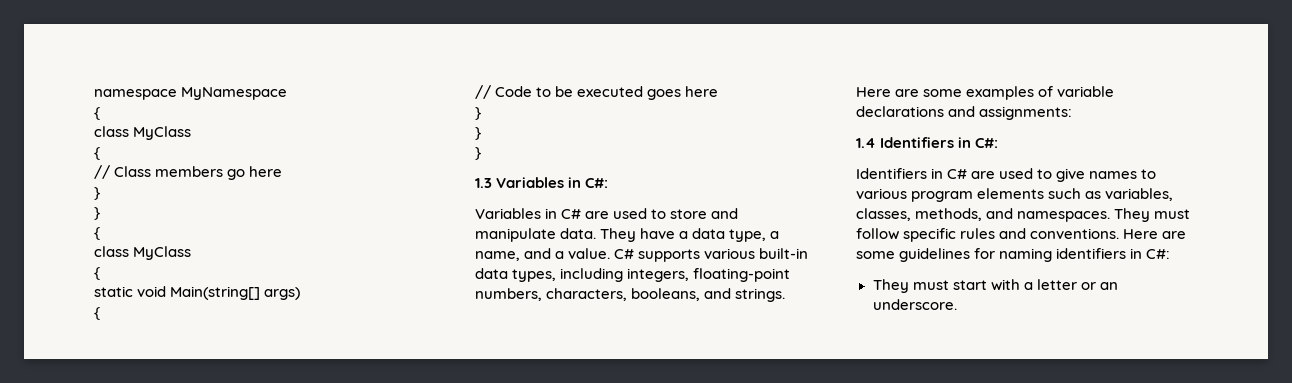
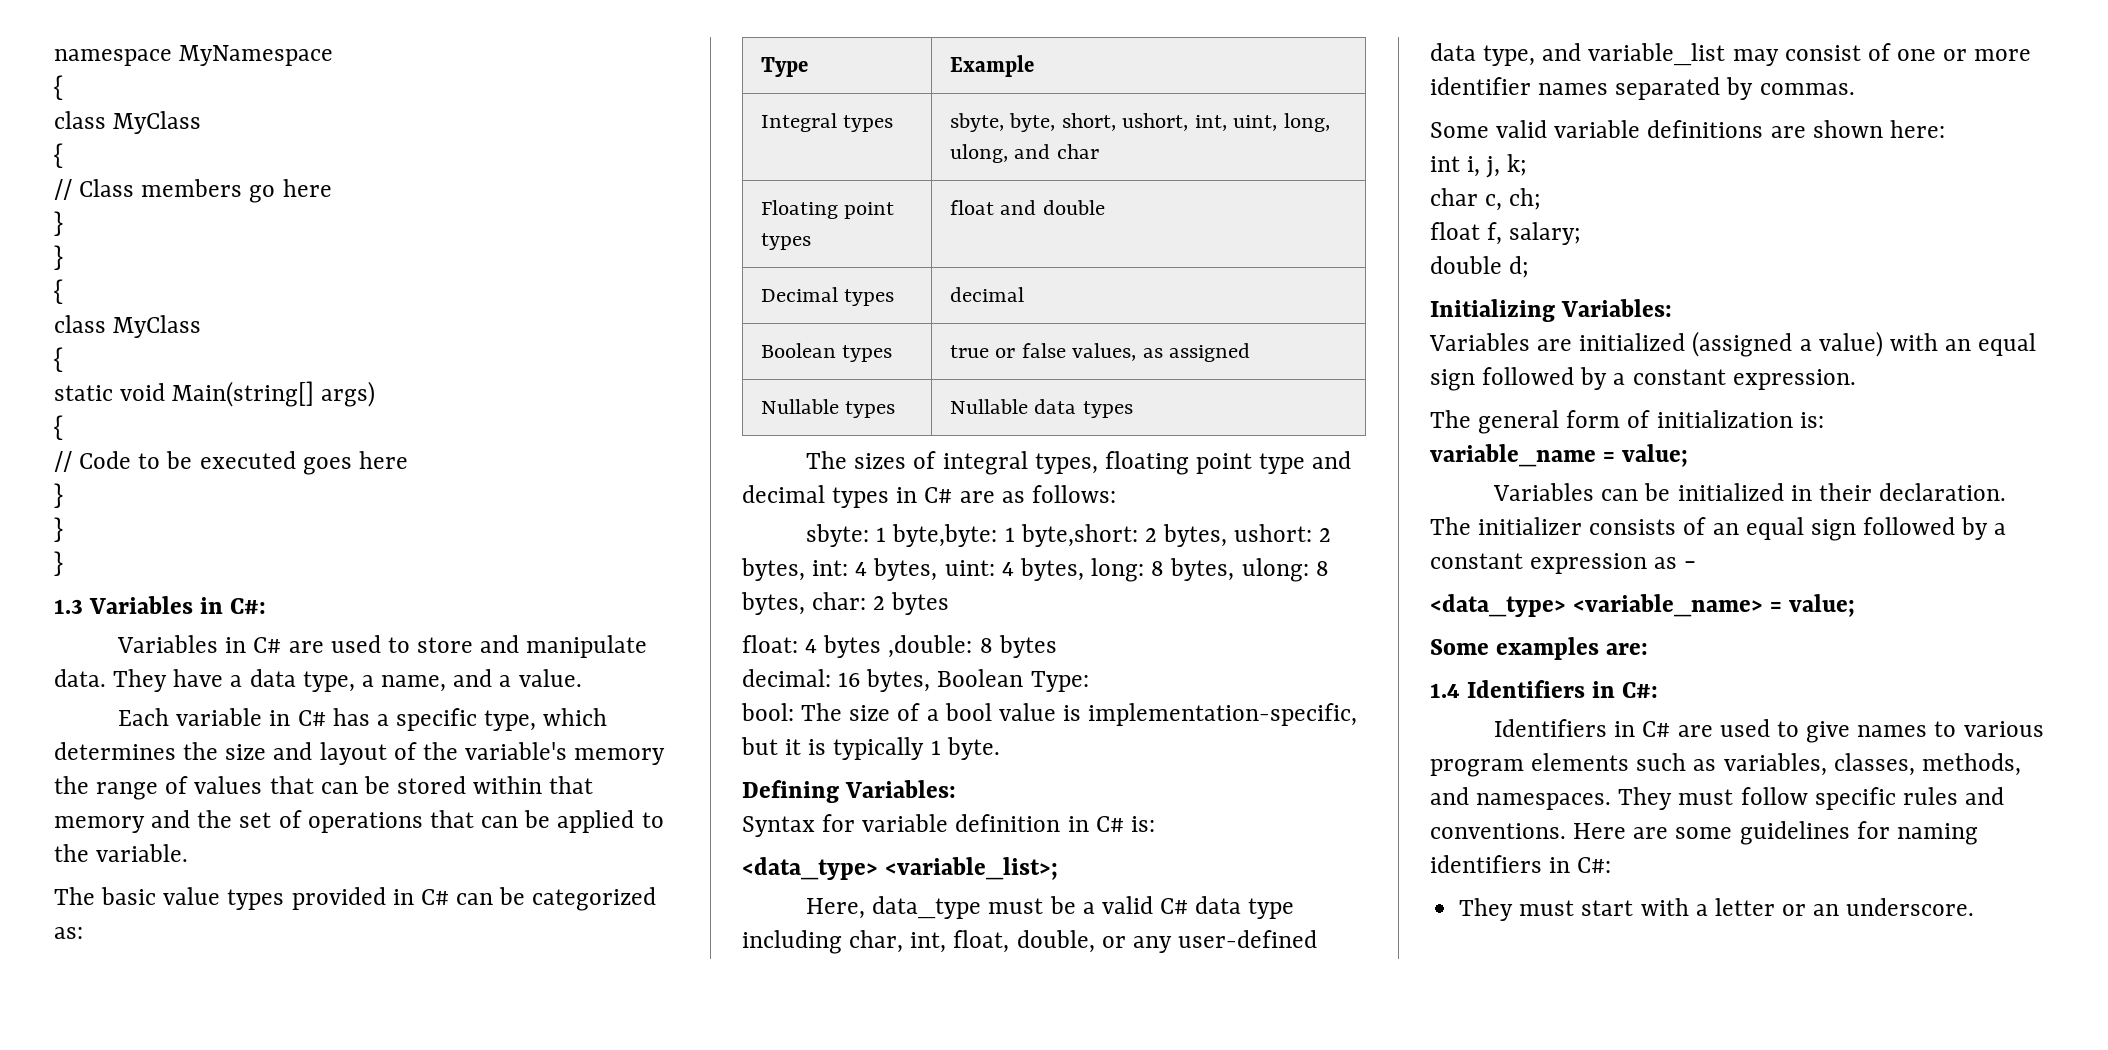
- They have a data type, a name, and a value. C# supports various built-in data types, including integers, floating-point numbers, characters, booleans, and strings. Here are some examples of variable declarations and assignments:
+ They have a data type, a name, and a value.
+ Each variable in C# has a specific type, which determines the size and layout of the variable's memory the range of values that can be stored within that memory and the set of operations that can be applied to the variable.
+ The basic value types provided in C# can be categorized as:
+ Type | Example
+ Integral types | sbyte, byte, short, ushort, int, uint, long, ulong, and char
+ Floating point types | float and double
+ Decimal types | decimal
+ Boolean types | true or false values, as assigned
+ Nullable types | Nullable data types
+ The sizes of integral types, floating point type and decimal types in C# are as follows:
+ sbyte: 1 byte,byte: 1 byte,short: 2 bytes, ushort: 2 bytes, int: 4 bytes, uint: 4 bytes, long: 8 bytes, ulong: 8 bytes, char: 2 bytes
+ float: 4 bytes ,double: 8 bytes
+ decimal: 16 bytes, Boolean Type:
+ bool: The size of a bool value is implementation-specific, but it is typically 1 byte.
+ Defining Variables:
+ Syntax for variable definition in C# is:
+ <data_type> <variable_list>;
+ Here, data_type must be a valid C# data type including char, int, float, double, or any user-defined data type, and variable_list may consist of one or more identifier names separated by commas.
+ Some valid variable definitions are shown here:
+ int i, j, k;
+ char c, ch;
+ float f, salary;
+ double d;
+ Initializing Variables:
+ Variables are initialized (assigned a value) with an equal sign followed by a constant expression.
+ The general form of initialization is:
+ variable_name = value;
+ Variables can be initialized in their declaration. The initializer consists of an equal sign followed by a constant expression as −
+ <data_type> <variable_name> = value;
+ Some examples are:

